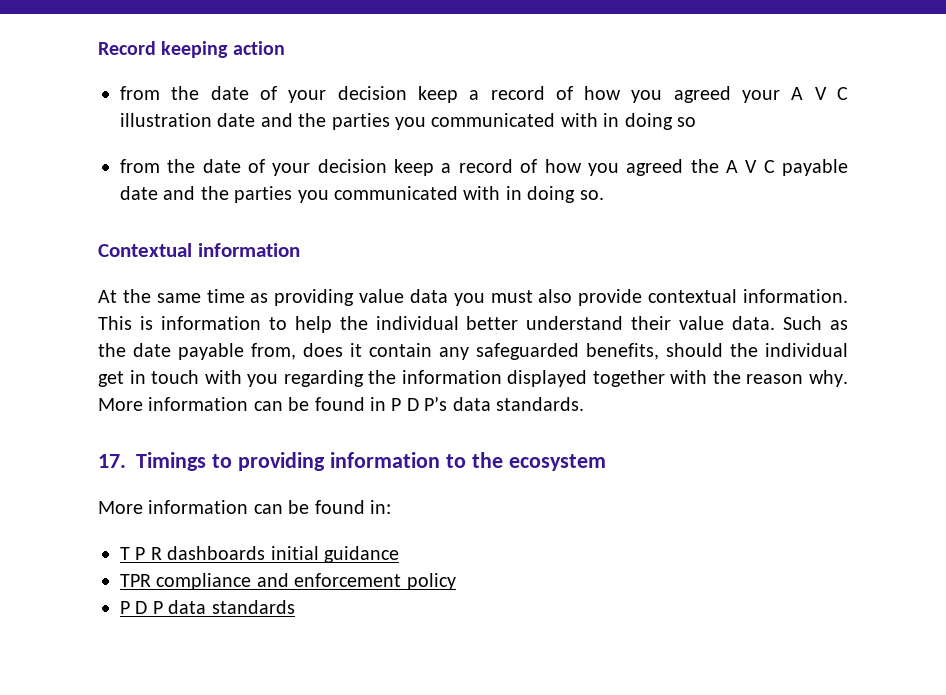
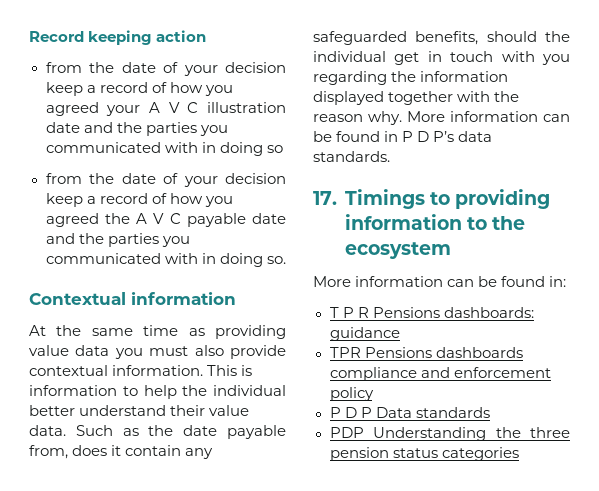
- T P R dashboards initial guidance
+ T P R Pensions dashboards: guidance
- TPR compliance and enforcement policy
+ TPR Pensions dashboards compliance and enforcement policy
- P D P data standards
+ P D P Data standards
+ PDP Understanding the three pension status categories

